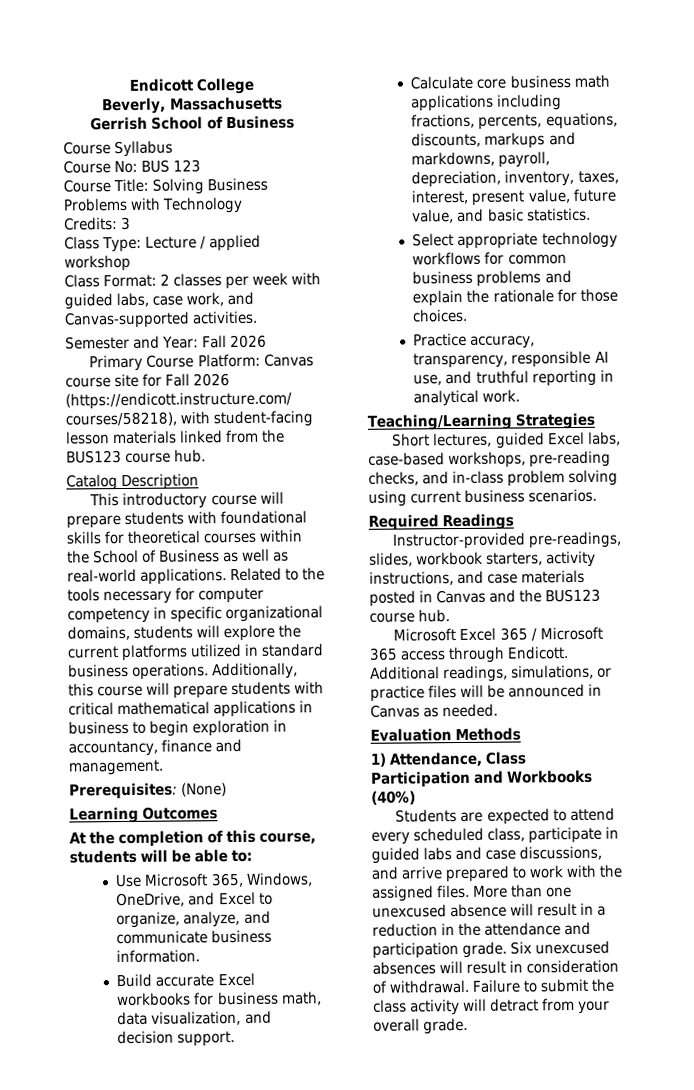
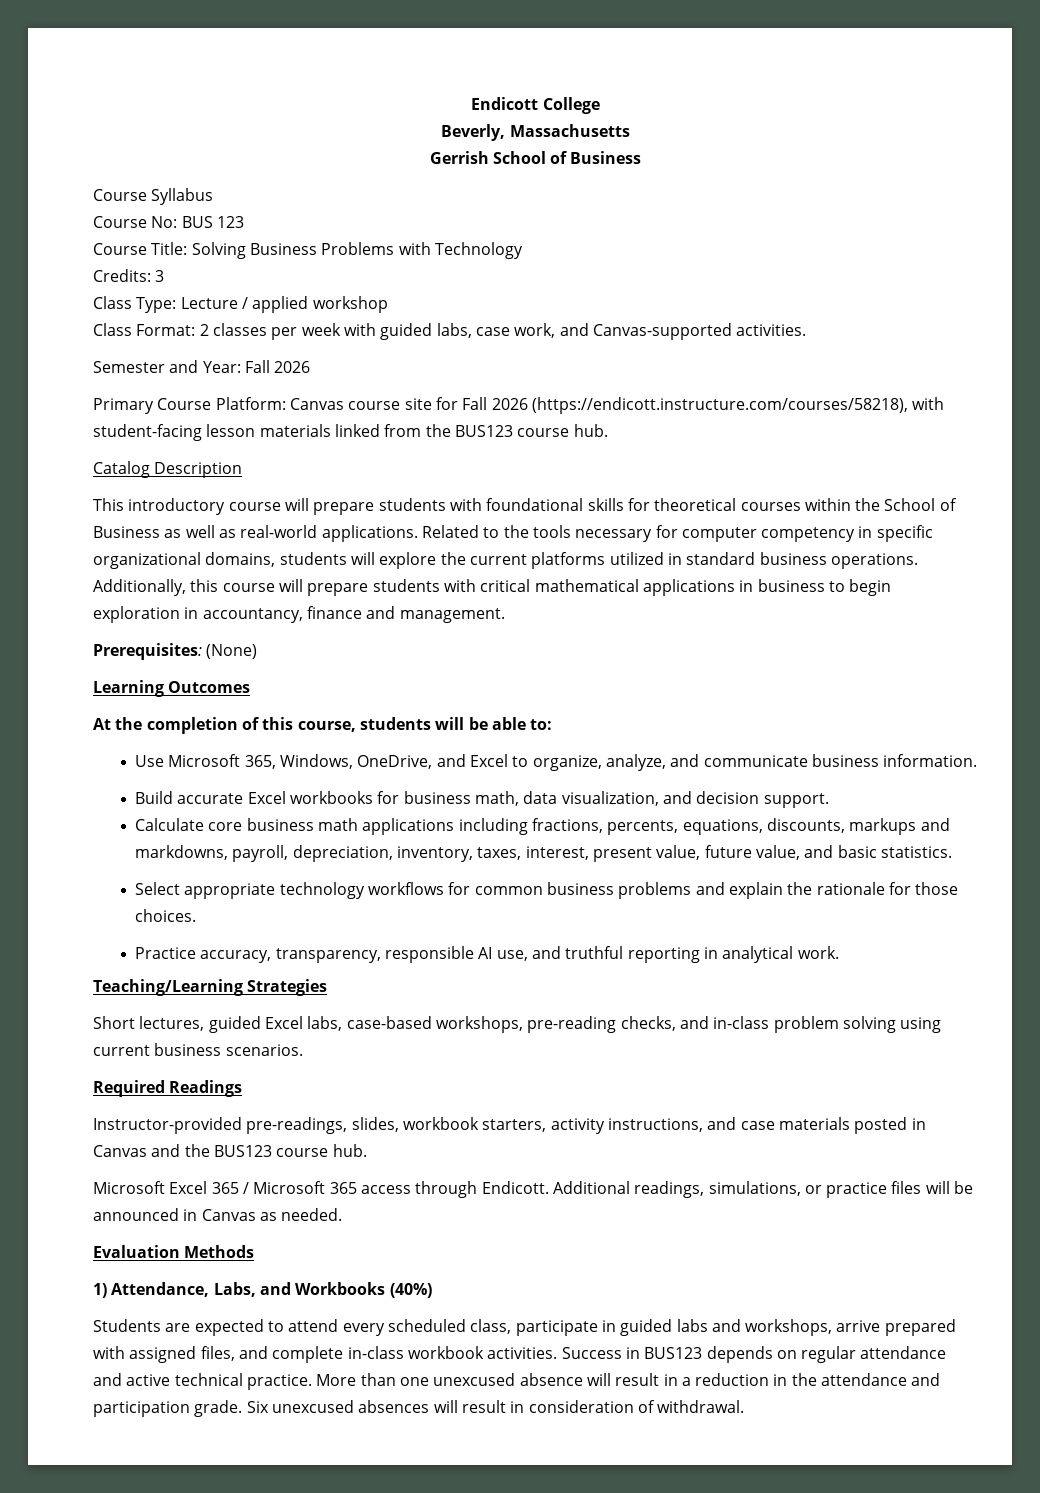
- 1) Attendance, Class Participation and Workbooks (40%)
+ 1) Attendance, Labs, and Workbooks (40%)
- Students are expected to attend every scheduled class, participate in guided labs and case discussions, and arrive prepared to work with the assigned files.
+ Students are expected to attend every scheduled class, participate in guided labs and workshops, arrive prepared with assigned files, and complete in-class workbook activities. Success in BUS123 depends on regular attendance and active technical practice.
- Failure to submit the class activity will detract from your overall grade.

